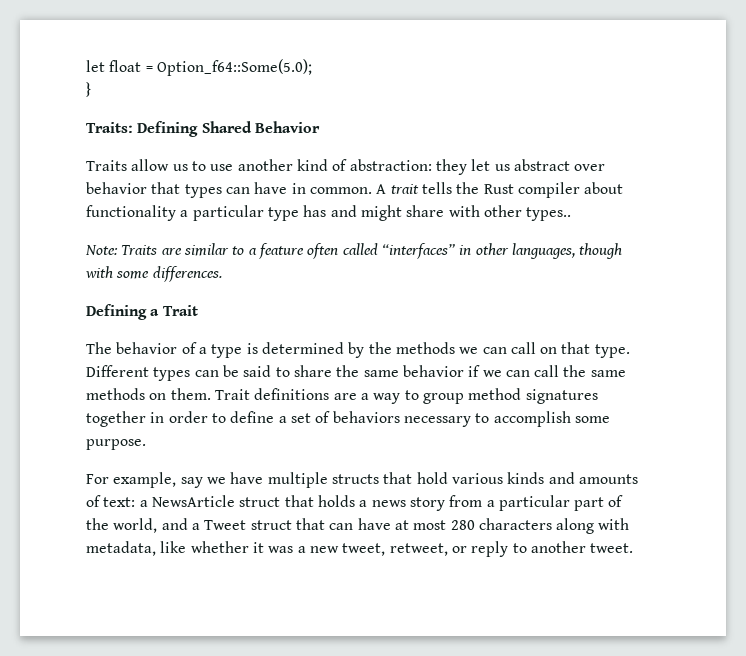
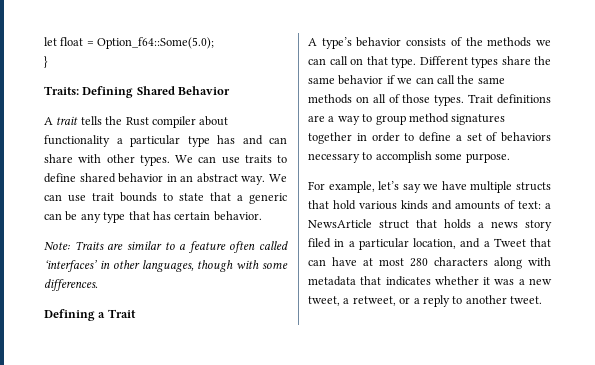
- Traits allow us to use another kind of abstraction: they let us abstract over behavior that types can have in common. A trait tells the Rust compiler about functionality a particular type has and might share with other types..
+ A trait tells the Rust compiler about functionality a particular type has and can share with other types. We can use traits to define shared behavior in an abstract way. We can use trait bounds to state that a generic can be any type that has certain behavior.
- Note: Traits are similar to a feature often called “interfaces” in other languages, though with some differences.
+ Note: Traits are similar to a feature often called ‘interfaces’ in other languages, though with some differences.
- The behavior of a type is determined by the methods we can call on that type.
+ A type’s behavior consists of the methods we can call on that type.
- Different types can be said to share the same behavior if we can call the same methods on them.
+ Different types share the same behavior if we can call the same methods on all of those types.
- For example, say we have multiple structs that hold various kinds and amounts of text: a NewsArticle struct that holds a news story from a particular part of the world, and a Tweet struct that can have at most 280 characters along with metadata, like whether it was a new tweet, retweet, or reply to another tweet.
+ For example, let’s say we have multiple structs that hold various kinds and amounts of text: a NewsArticle struct that holds a news story filed in a particular location, and a Tweet that can have at most 280 characters along with metadata that indicates whether it was a new tweet, a retweet, or a reply to another tweet.

